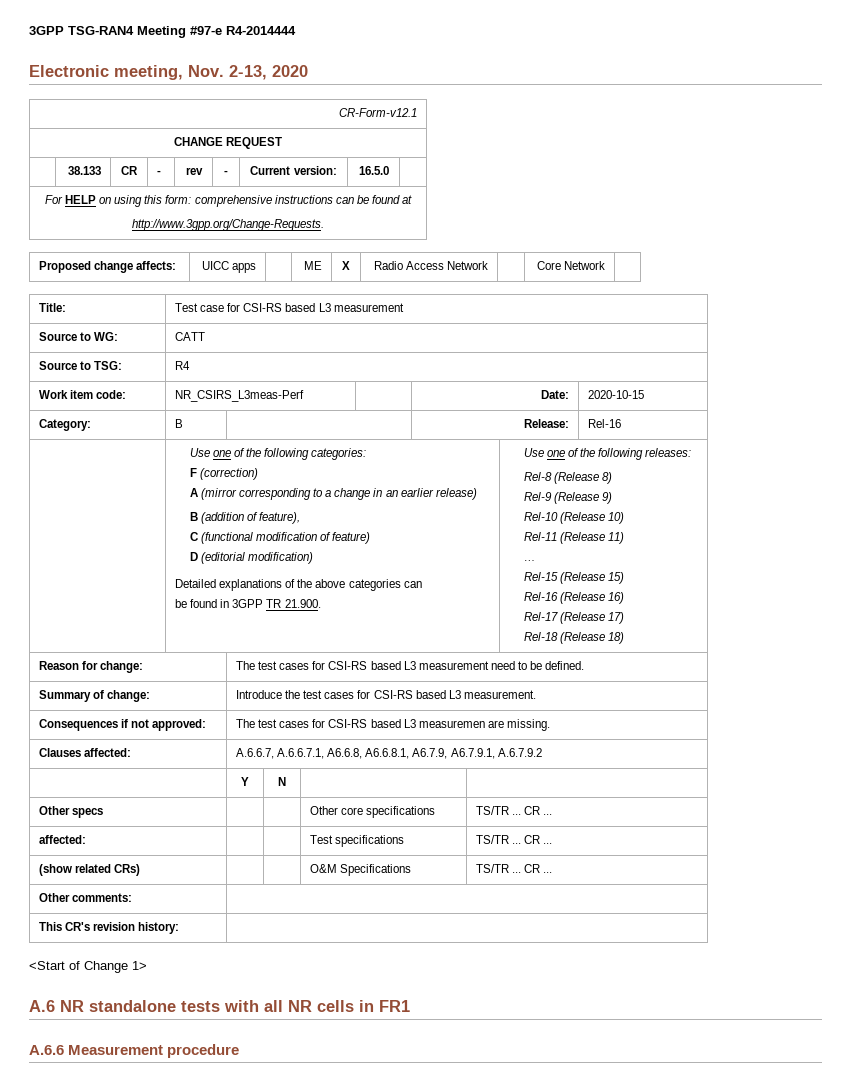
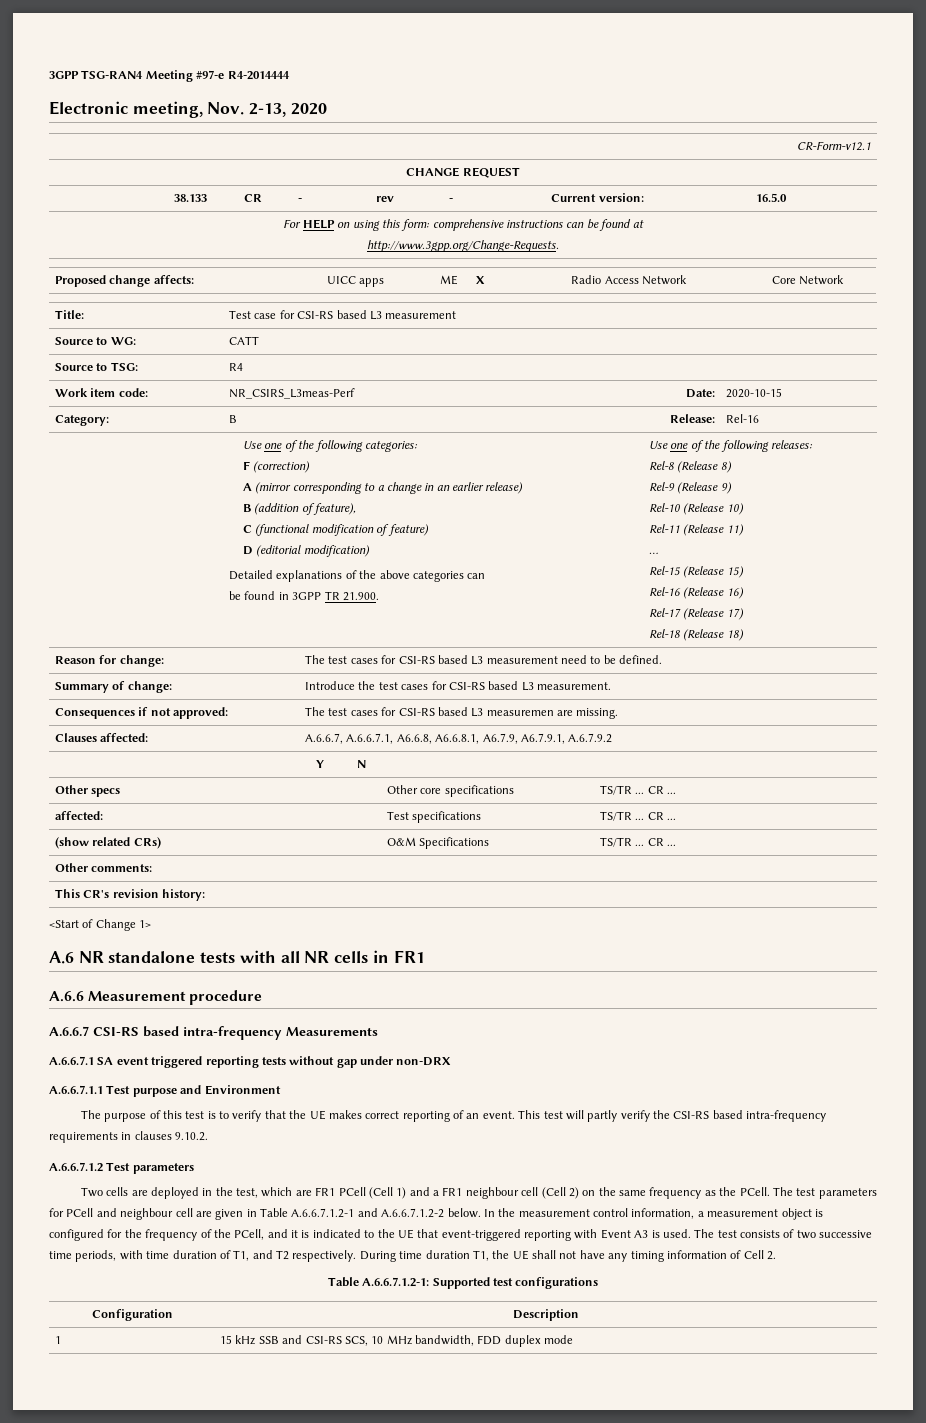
+ A.6.6.7 CSI-RS based intra-frequency Measurements
+ A.6.6.7.1 SA event triggered reporting tests without gap under non-DRX
+ A.6.6.7.1.1 Test purpose and Environment
+ The purpose of this test is to verify that the UE makes correct reporting of an event. This test will partly verify the CSI-RS based intra-frequency requirements in clauses 9.10.2.
+ A.6.6.7.1.2 Test parameters
+ Two cells are deployed in the test, which are FR1 PCell (Cell 1) and a FR1 neighbour cell (Cell 2) on the same frequency as the PCell. The test parameters for PCell and neighbour cell are given in Table A.6.6.7.1.2-1 and A.6.6.7.1.2-2 below. In the measurement control information, a measurement object is configured for the frequency of the PCell, and it is indicated to the UE that event-triggered reporting with Event A3 is used. The test consists of two successive time periods, with time duration of T1, and T2 respectively. During time duration T1, the UE shall not have any timing information of Cell 2.
+ Table A.6.6.7.1.2-1: Supported test configurations
+ Configuration | Description
+ 1 | 15 kHz SSB and CSI-RS SCS, 10 MHz bandwidth, FDD duplex mode

